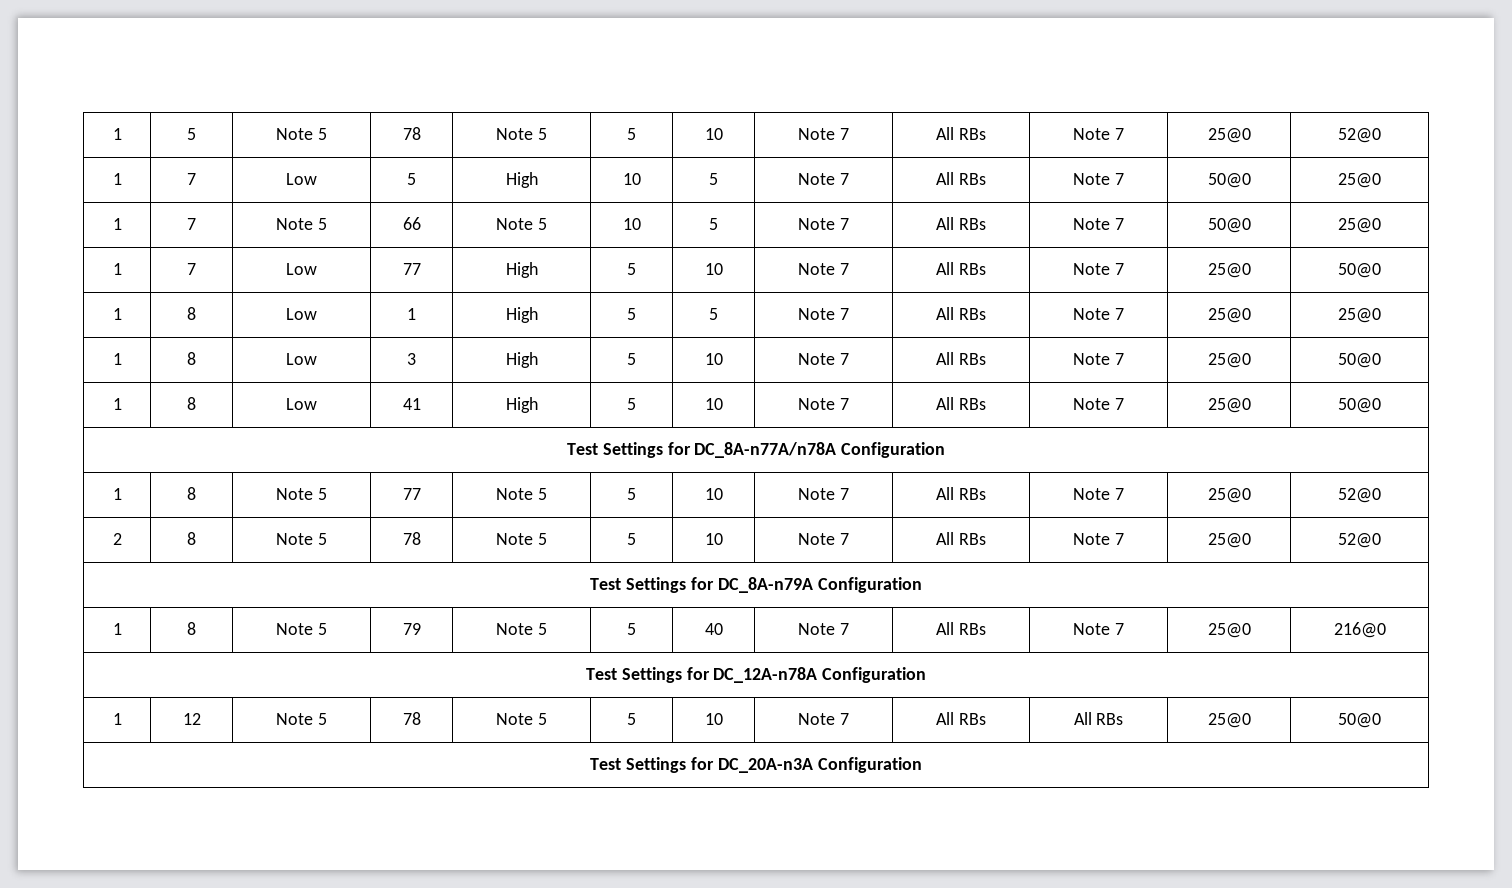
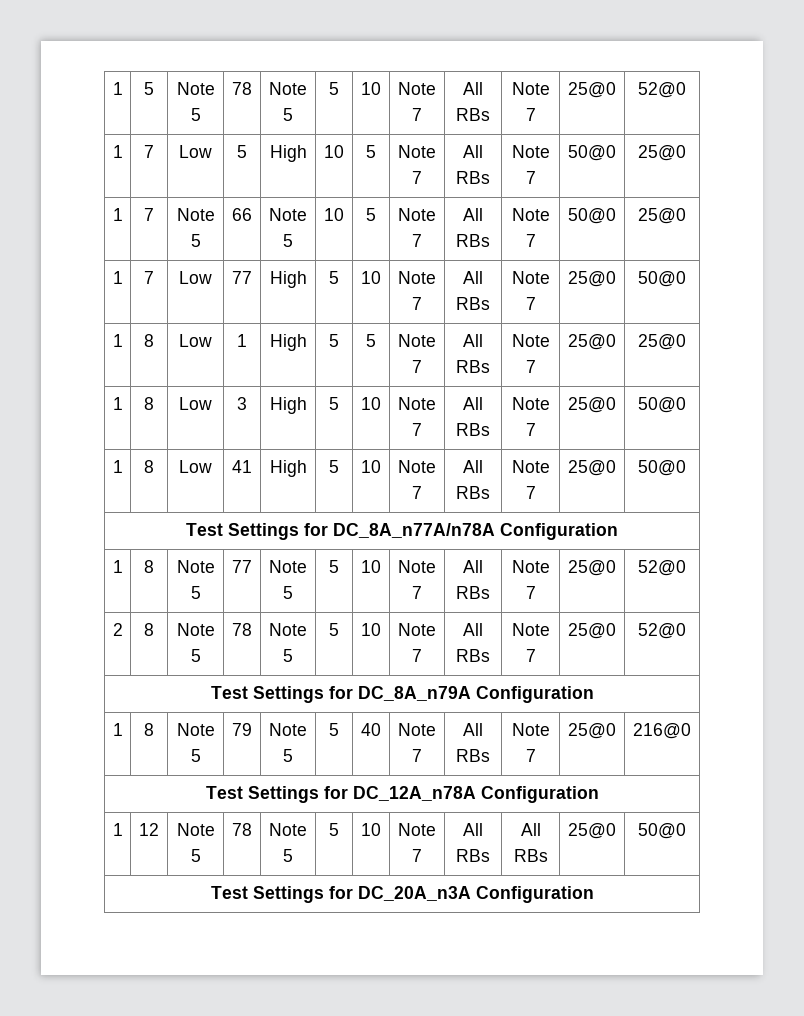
- Test Settings for DC_8A-n77A/n78A Configuration
+ Test Settings for DC_8A_n77A/n78A Configuration
- Test Settings for DC_8A-n79A Configuration
+ Test Settings for DC_8A_n79A Configuration
- Test Settings for DC_12A-n78A Configuration
+ Test Settings for DC_12A_n78A Configuration
- Test Settings for DC_20A-n3A Configuration
+ Test Settings for DC_20A_n3A Configuration

